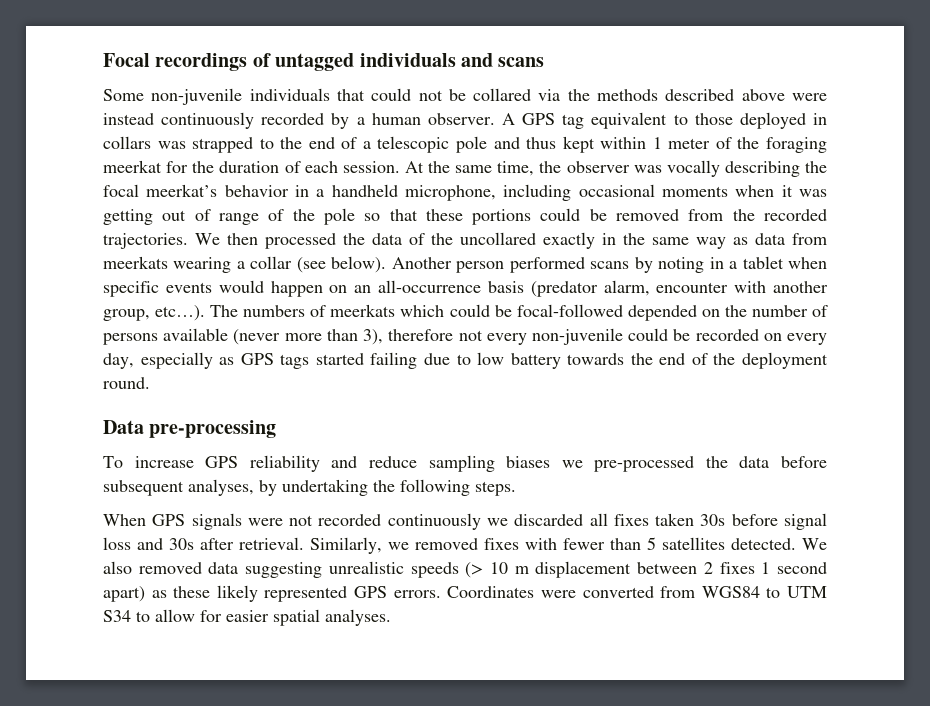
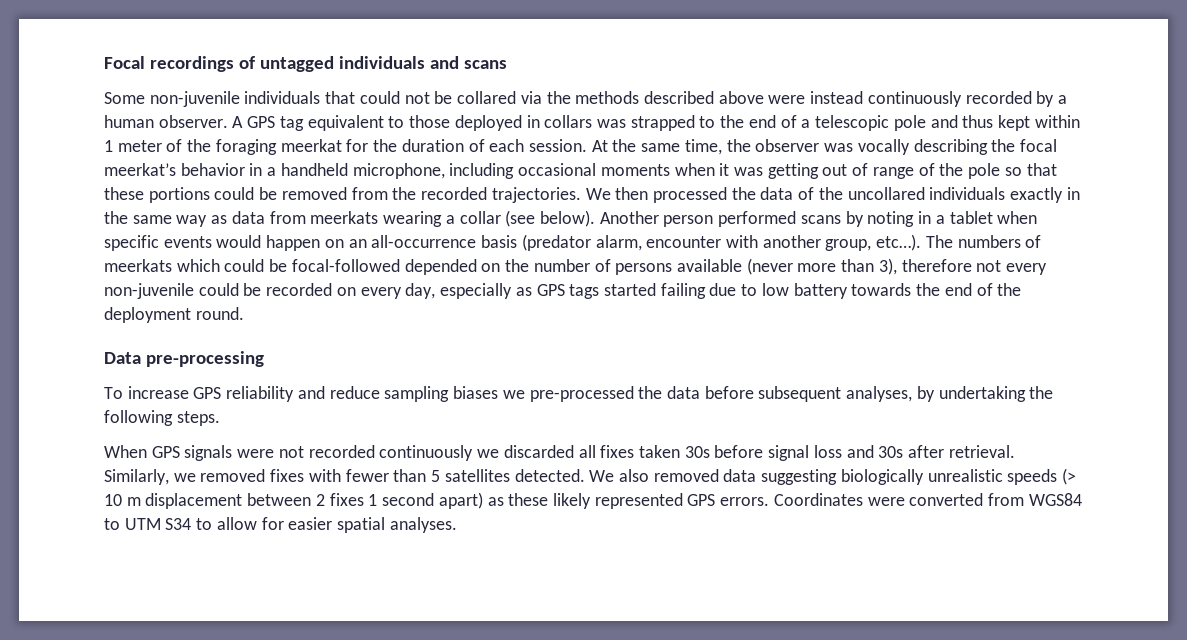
- We then processed the data of the uncollared exactly in the same way as data from meerkats wearing a collar (see below).
+ We then processed the data of the uncollared individuals exactly in the same way as data from meerkats wearing a collar (see below).
- We also removed data suggesting unrealistic speeds (> 10 m displacement between 2 fixes 1 second apart) as these likely represented GPS errors.
+ We also removed data suggesting biologically unrealistic speeds (> 10 m displacement between 2 fixes 1 second apart) as these likely represented GPS errors.

